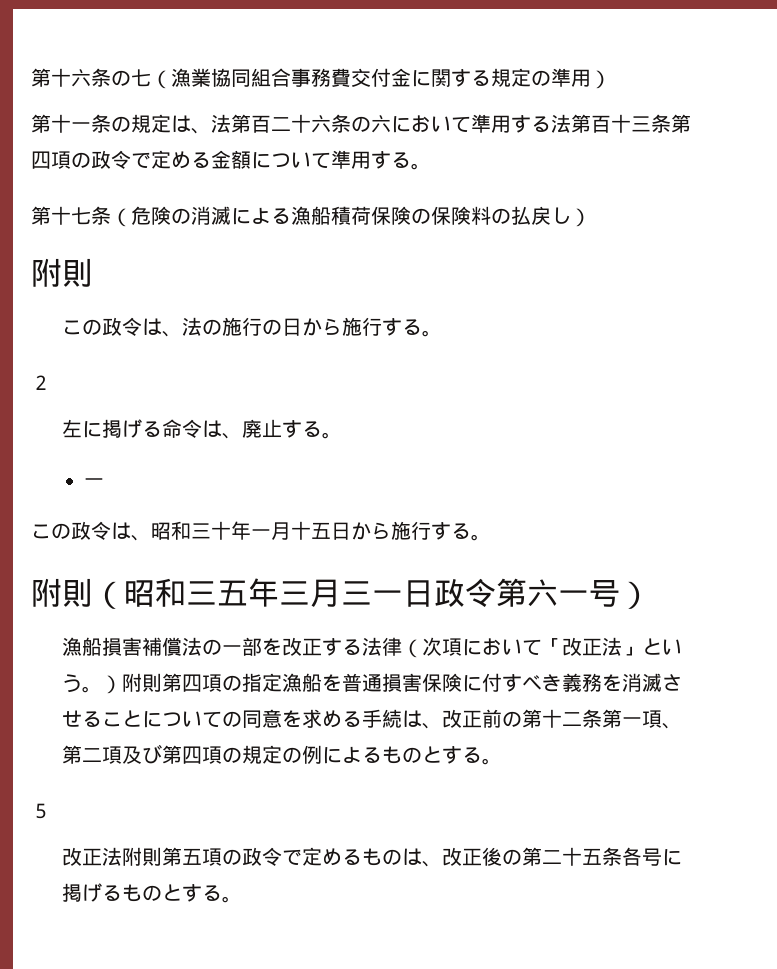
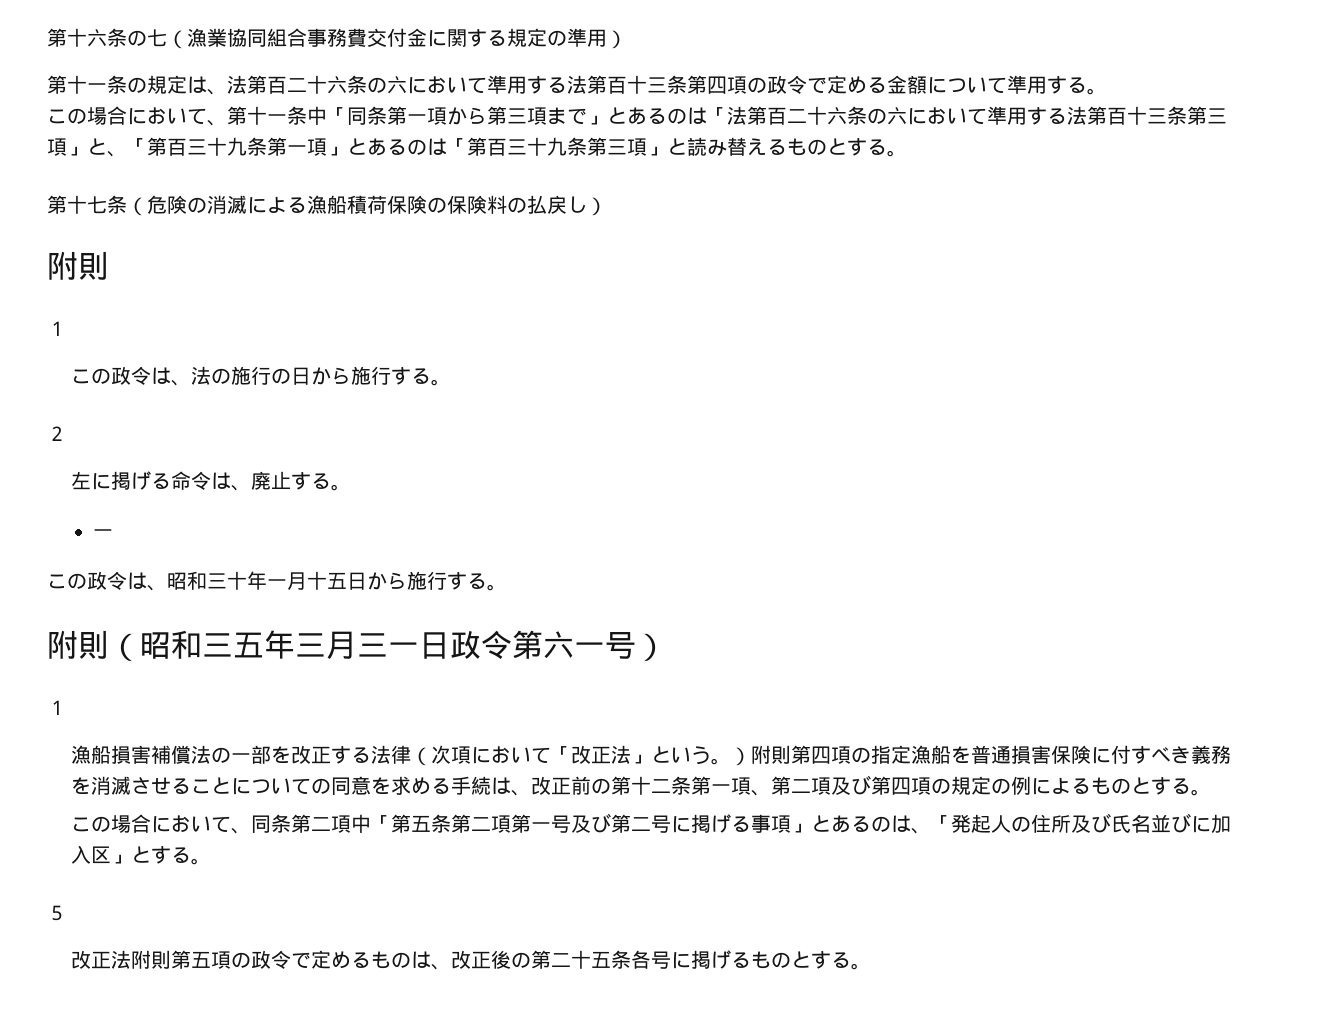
+ この場合において、第十一条中「同条第一項から第三項まで」とあるのは「法第百二十六条の六において準用する法第百十三条第三項」と、「第百三十九条第一項」とあるのは「第百三十九条第三項」と読み替えるものとする。
  第十七条（危険の消滅による漁船積荷保険の保険料の払戻し）
  附則
+ １
  附則（昭和三五年三月三一日政令第六一号）
+ １
+ この場合において、同条第二項中「第五条第二項第一号及び第二号に掲げる事項」とあるのは、「発起人の住所及び氏名並びに加入区」とする。

